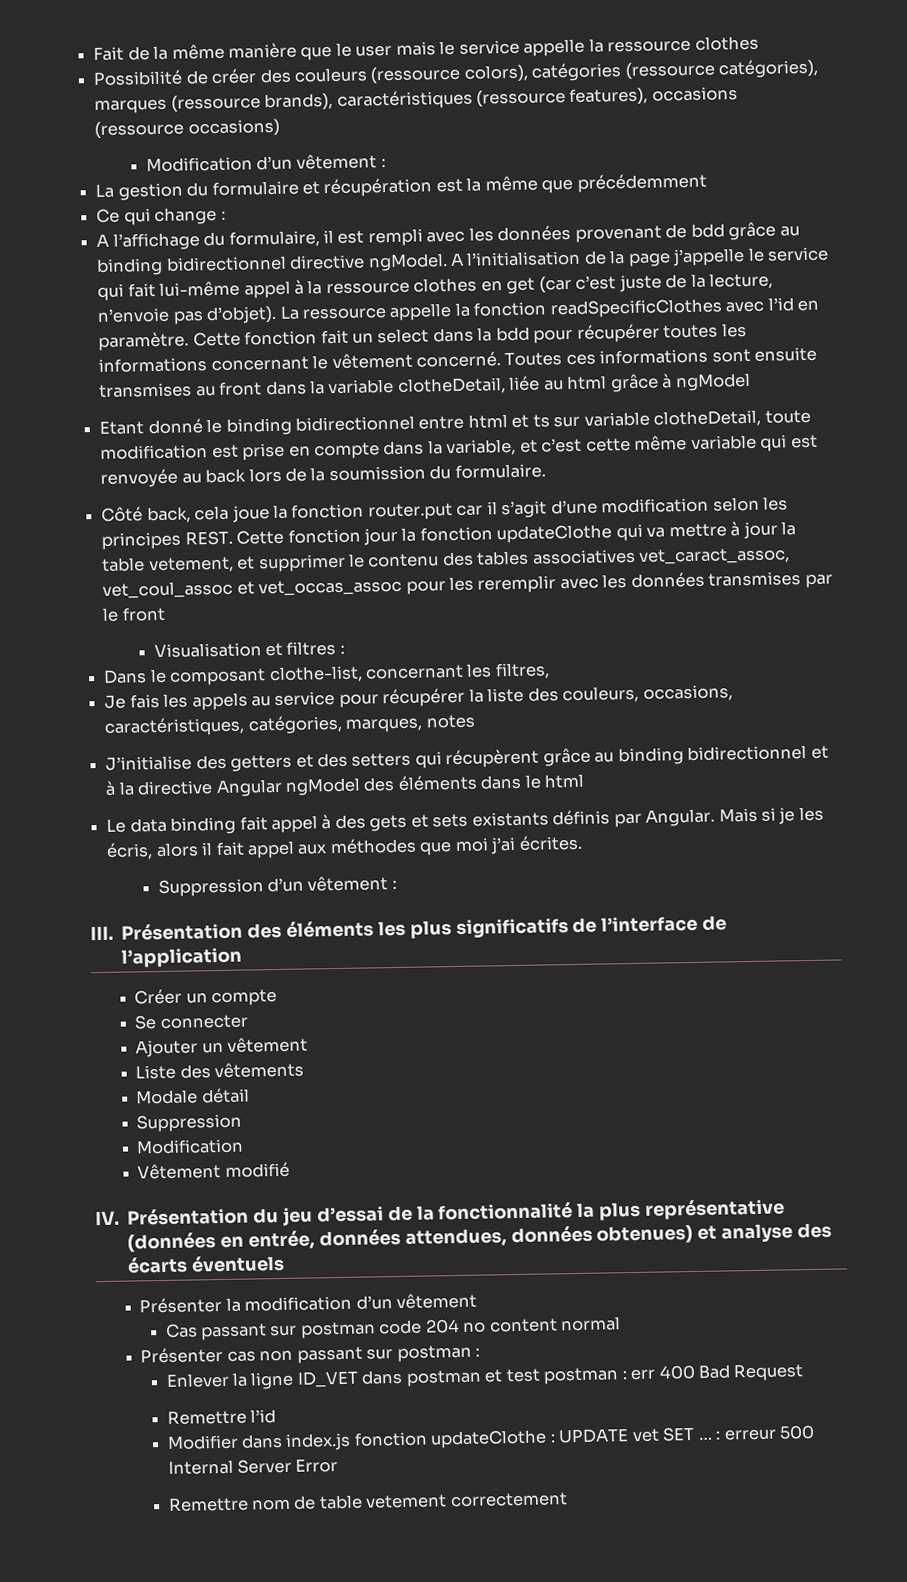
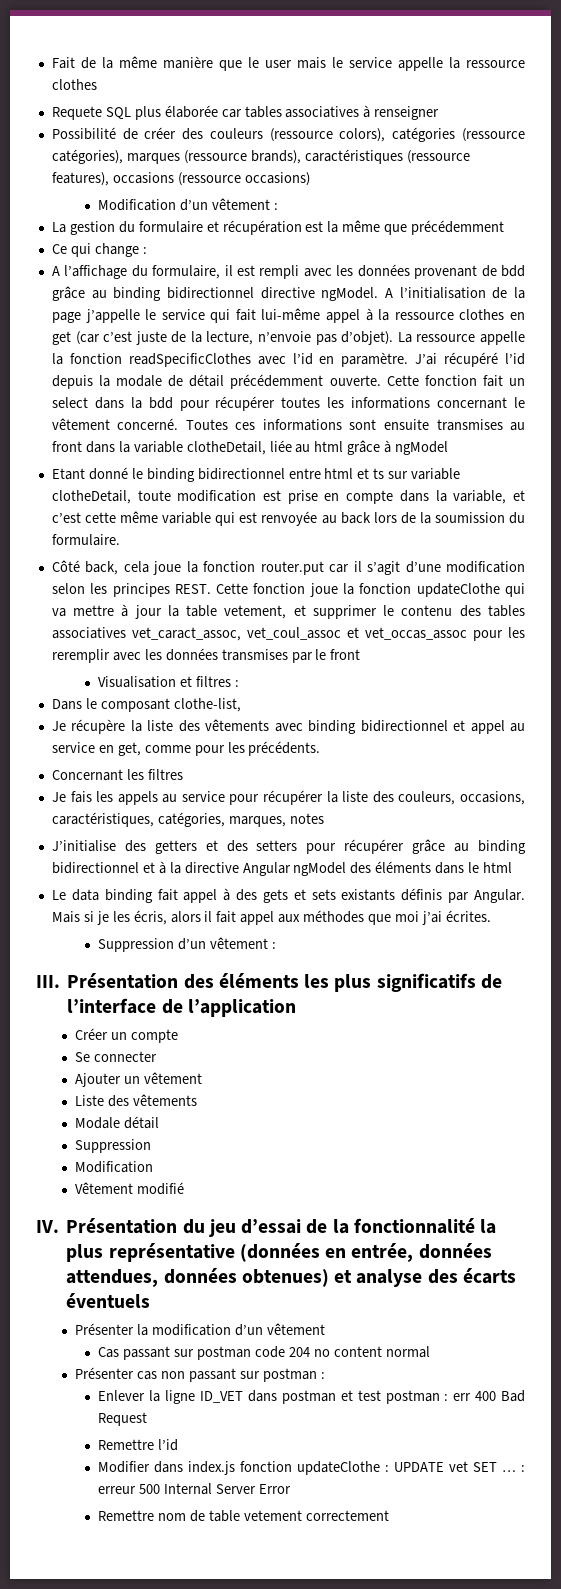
+ Requete SQL plus élaborée car tables associatives à renseigner
+ J’ai récupéré l’id depuis la modale de détail précédemment ouverte.
- Cette fonction jour la fonction updateClothe qui va mettre à jour la table vetement, et supprimer le contenu des tables associatives vet_caract_assoc, vet_coul_assoc et vet_occas_assoc pour les reremplir avec les données transmises par le front
+ Cette fonction joue la fonction updateClothe qui va mettre à jour la table vetement, et supprimer le contenu des tables associatives vet_caract_assoc, vet_coul_assoc et vet_occas_assoc pour les reremplir avec les données transmises par le front
- Dans le composant clothe-list, concernant les filtres,
+ Dans le composant clothe-list,
+ Je récupère la liste des vêtements avec binding bidirectionnel et appel au service en get, comme pour les précédents.
+ Concernant les filtres
- J’initialise des getters et des setters qui récupèrent grâce au binding bidirectionnel et à la directive Angular ngModel des éléments dans le html
+ J’initialise des getters et des setters pour récupérer grâce au binding bidirectionnel et à la directive Angular ngModel des éléments dans le html

